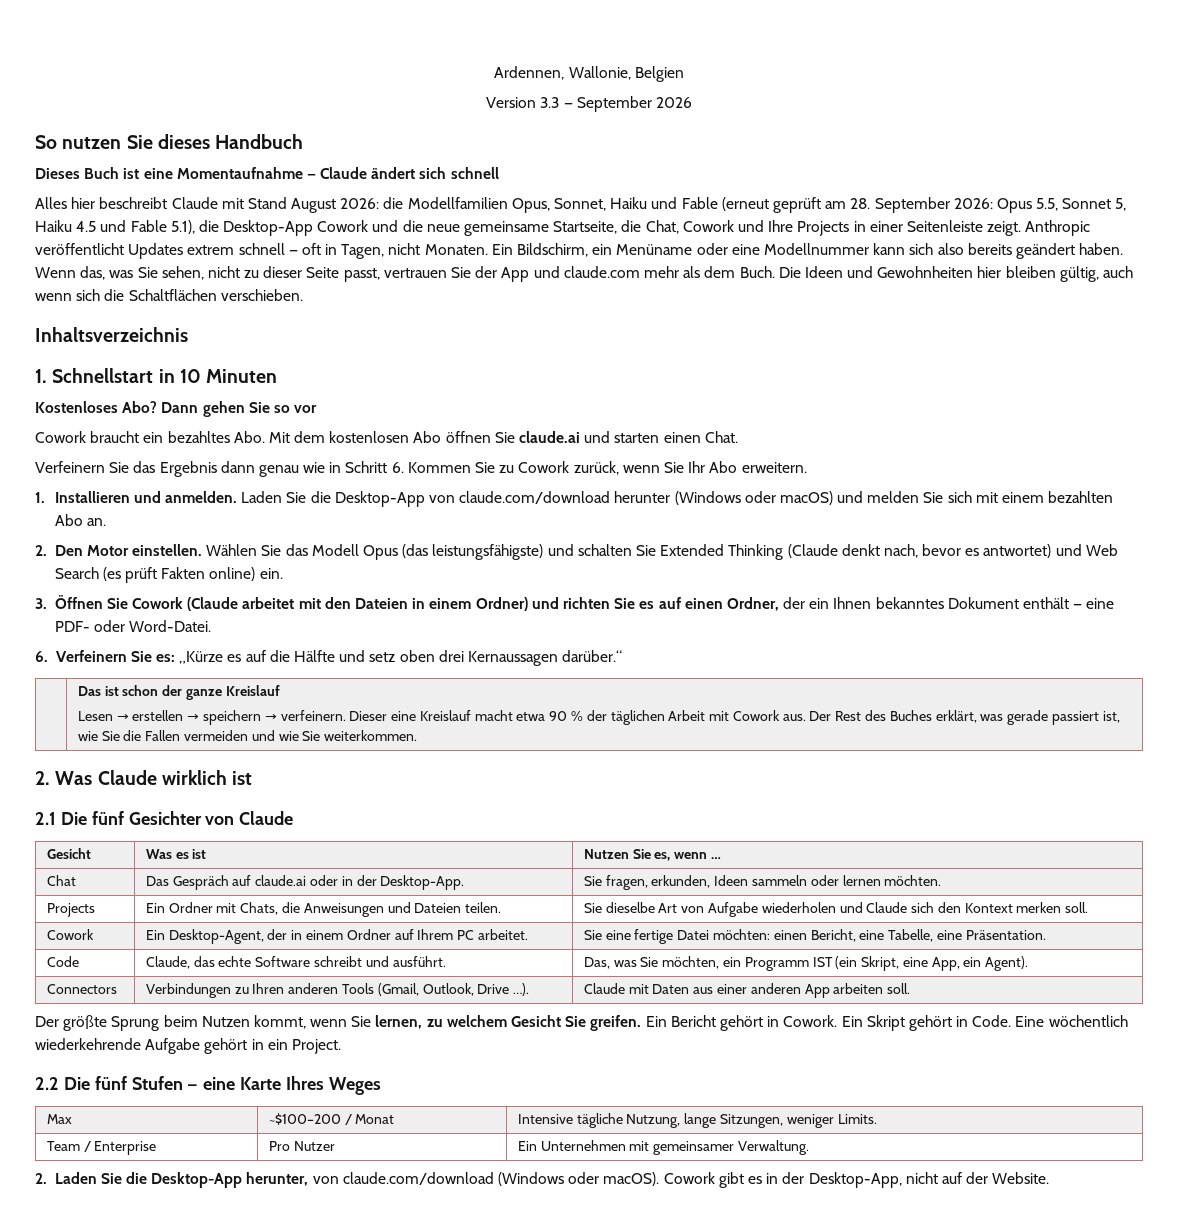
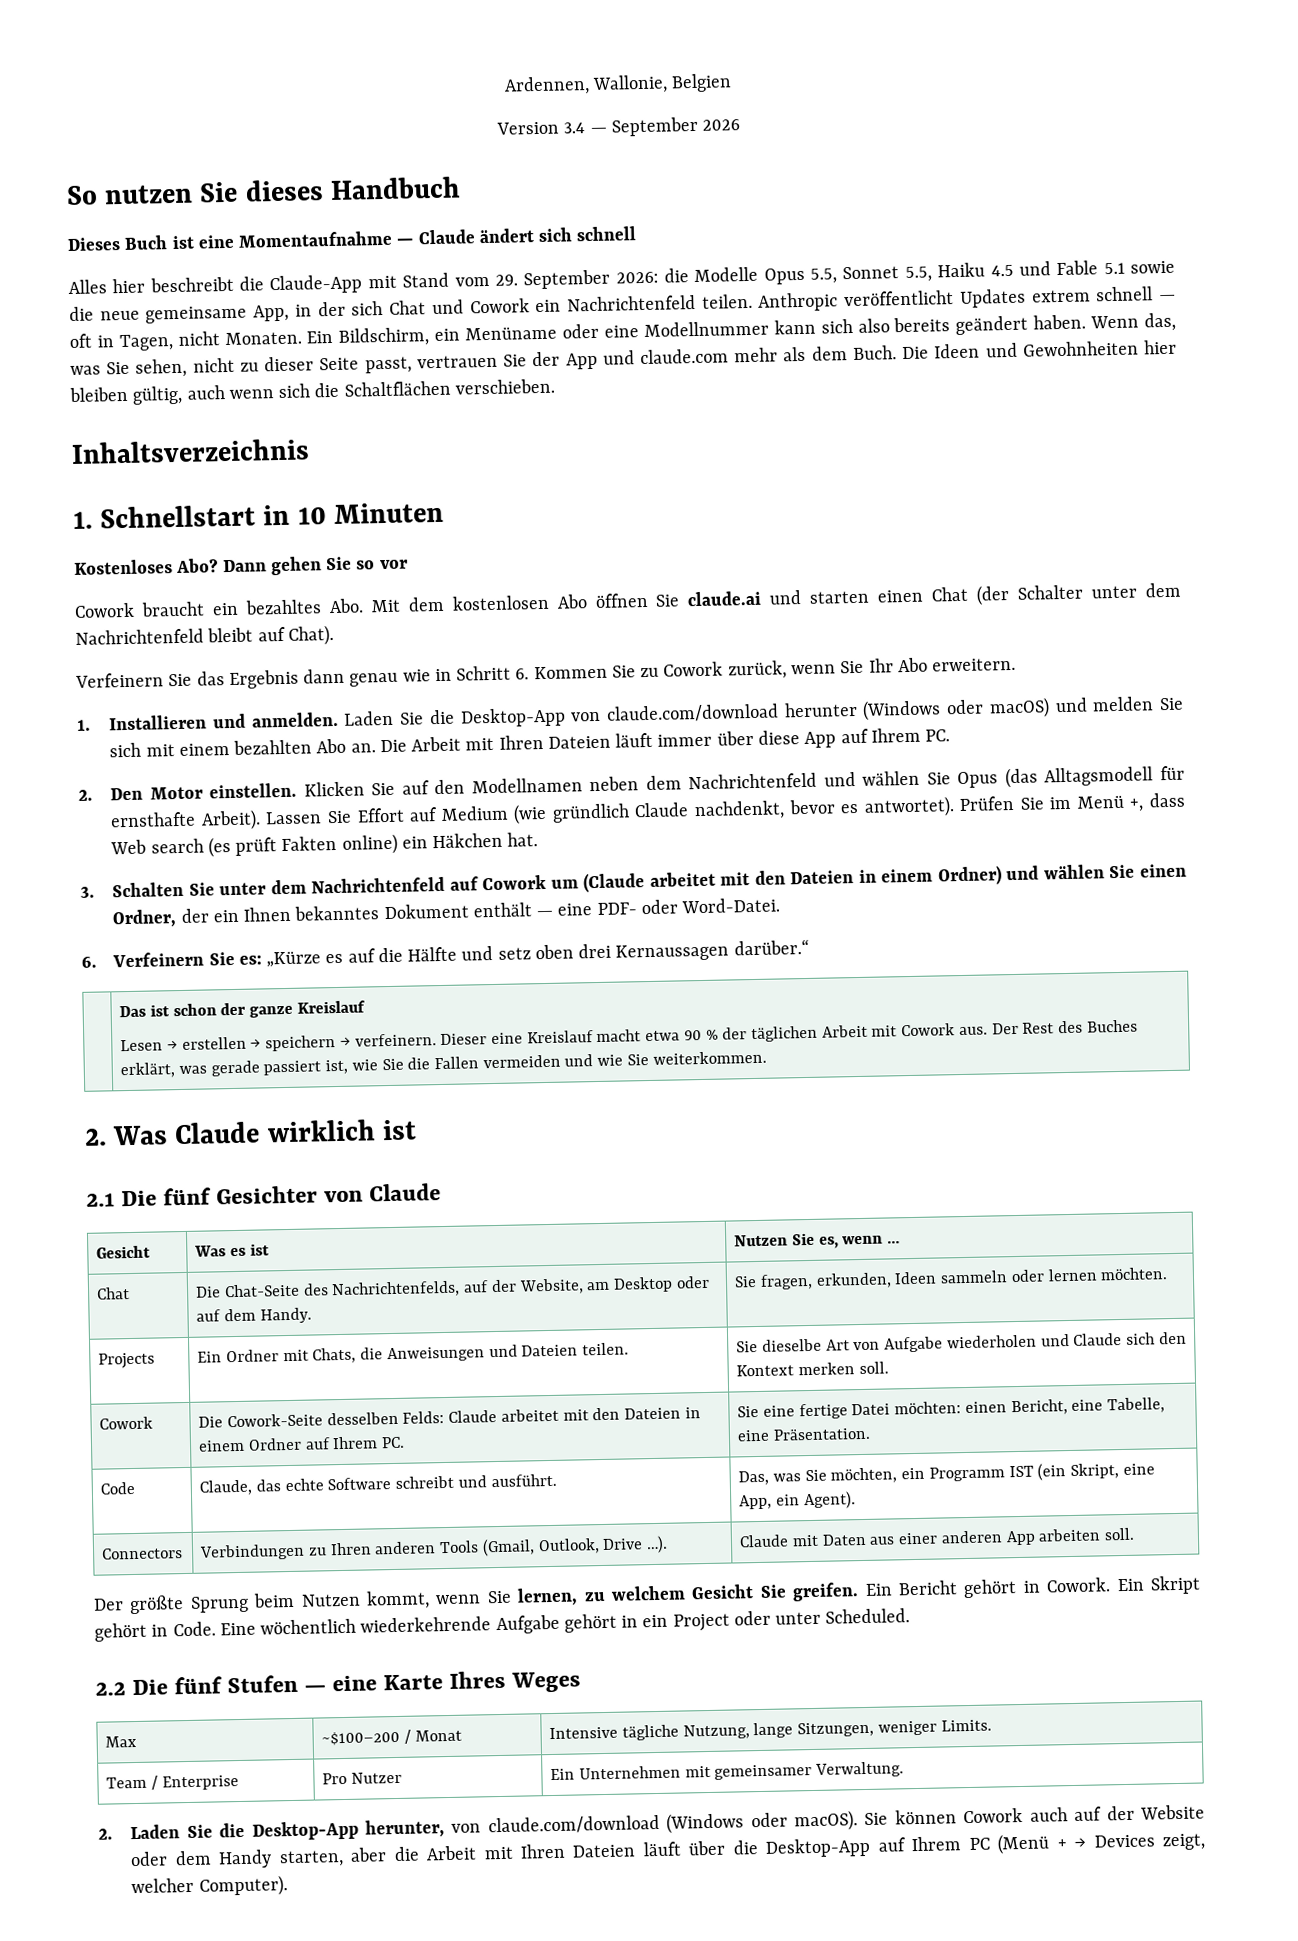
- Version 3.3 — September 2026
+ Version 3.4 — September 2026
- Alles hier beschreibt Claude mit Stand August 2026: die Modellfamilien Opus, Sonnet, Haiku und Fable (erneut geprüft am 28. September 2026: Opus 5.5, Sonnet 5, Haiku 4.5 und Fable 5.1), die Desktop-App Cowork und die neue gemeinsame Startseite, die Chat, Cowork und Ihre Projects in einer Seitenleiste zeigt.
+ Alles hier beschreibt die Claude-App mit Stand vom 29. September 2026: die Modelle Opus 5.5, Sonnet 5.5, Haiku 4.5 und Fable 5.1 sowie die neue gemeinsame App, in der sich Chat und Cowork ein Nachrichtenfeld teilen.
- Cowork braucht ein bezahltes Abo. Mit dem kostenlosen Abo öffnen Sie claude.ai und starten einen Chat.
+ Cowork braucht ein bezahltes Abo. Mit dem kostenlosen Abo öffnen Sie claude.ai und starten einen Chat (der Schalter unter dem Nachrichtenfeld bleibt auf Chat).
- Laden Sie die Desktop-App von claude.com/download herunter (Windows oder macOS) und melden Sie sich mit einem bezahlten Abo an.
- 2. Den Motor einstellen. Wählen Sie das Modell Opus (das leistungsfähigste) und schalten Sie Extended Thinking (Claude denkt nach, bevor es antwortet) und Web Search (es prüft Fakten online) ein.
- 3. Öffnen Sie Cowork (Claude arbeitet mit den Dateien in einem Ordner) und richten Sie es auf einen Ordner, der ein Ihnen bekanntes Dokument enthält — eine PDF- oder Word-Datei.
+ Laden Sie die Desktop-App von claude.com/download herunter (Windows oder macOS) und melden Sie sich mit einem bezahlten Abo an. Die Arbeit mit Ihren Dateien läuft immer über diese App auf Ihrem PC.
+ 2. Den Motor einstellen. Klicken Sie auf den Modellnamen neben dem Nachrichtenfeld und wählen Sie Opus (das Alltagsmodell für ernsthafte Arbeit). Lassen Sie Effort auf Medium (wie gründlich Claude nachdenkt, bevor es antwortet). Prüfen Sie im Menü +, dass Web search (es prüft Fakten online) ein Häkchen hat.
+ 3. Schalten Sie unter dem Nachrichtenfeld auf Cowork um (Claude arbeitet mit den Dateien in einem Ordner) und wählen Sie einen Ordner, der ein Ihnen bekanntes Dokument enthält — eine PDF- oder Word-Datei.
- Chat | Das Gespräch auf claude.ai oder in der Desktop-App. | Sie fragen, erkunden, Ideen sammeln oder lernen möchten.
+ Chat | Die Chat-Seite des Nachrichtenfelds, auf der Website, am Desktop oder auf dem Handy. | Sie fragen, erkunden, Ideen sammeln oder lernen möchten.
- Cowork | Ein Desktop-Agent, der in einem Ordner auf Ihrem PC arbeitet. | Sie eine fertige Datei möchten: einen Bericht, eine Tabelle, eine Präsentation.
+ Cowork | Die Cowork-Seite desselben Felds: Claude arbeitet mit den Dateien in einem Ordner auf Ihrem PC. | Sie eine fertige Datei möchten: einen Bericht, eine Tabelle, eine Präsentation.
- Eine wöchentlich wiederkehrende Aufgabe gehört in ein Project.
+ Eine wöchentlich wiederkehrende Aufgabe gehört in ein Project oder unter Scheduled.
- Cowork gibt es in der Desktop-App, nicht auf der Website.
+ Sie können Cowork auch auf der Website oder dem Handy starten, aber die Arbeit mit Ihren Dateien läuft über die Desktop-App auf Ihrem PC (Menü + → Devices zeigt, welcher Computer).

